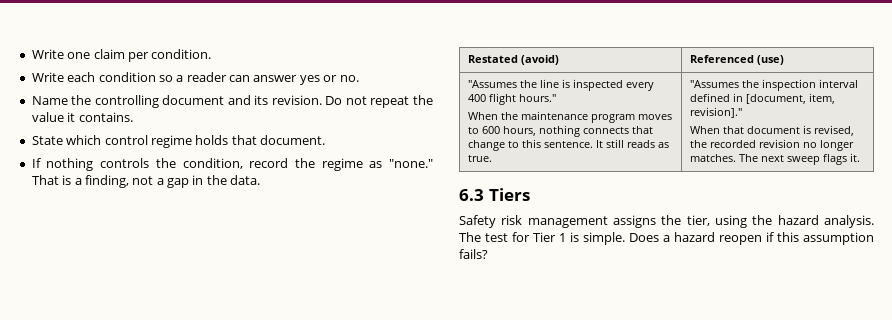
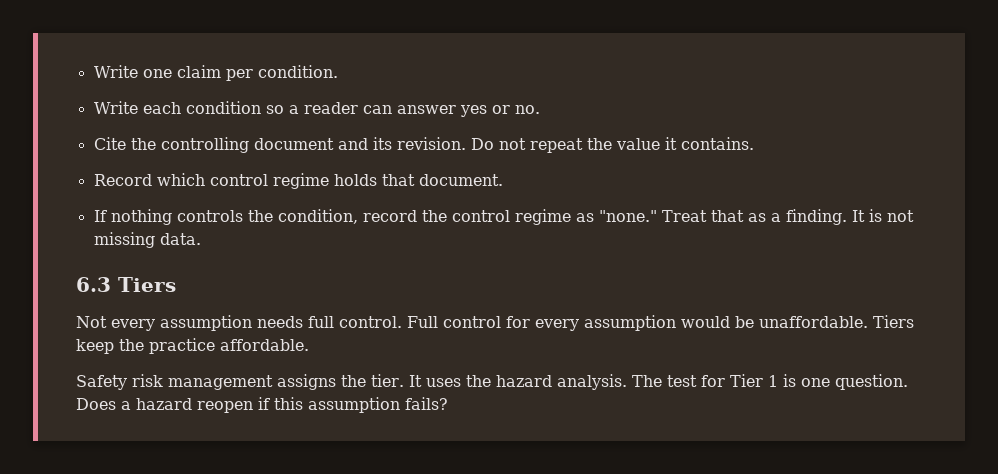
- Name the controlling document and its revision.
+ Cite the controlling document and its revision.
- State which control regime holds that document.
+ Record which control regime holds that document.
- If nothing controls the condition, record the regime as "none."
+ If nothing controls the condition, record the control regime as "none."
- That is a finding, not a gap in the data.
- Restated (avoid) | Referenced (use)
- "Assumes the line is inspected every 400 flight hours."
- When the maintenance program moves to 600 hours, nothing connects that change to this sentence. It still reads as true. | "Assumes the inspection interval defined in [document, item, revision]."
- When that document is revised, the recorded revision no longer matches. The next sweep flags it.
+ Treat that as a finding. It is not missing data.
  6.3 Tiers
+ Not every assumption needs full control. Full control for every assumption would be unaffordable. Tiers keep the practice affordable.
- Safety risk management assigns the tier, using the hazard analysis.
+ Safety risk management assigns the tier. It uses the hazard analysis.
- The test for Tier 1 is simple.
+ The test for Tier 1 is one question.

